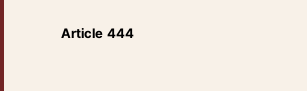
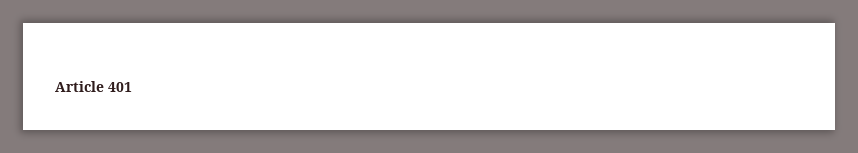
- Article 444
+ Article 401

